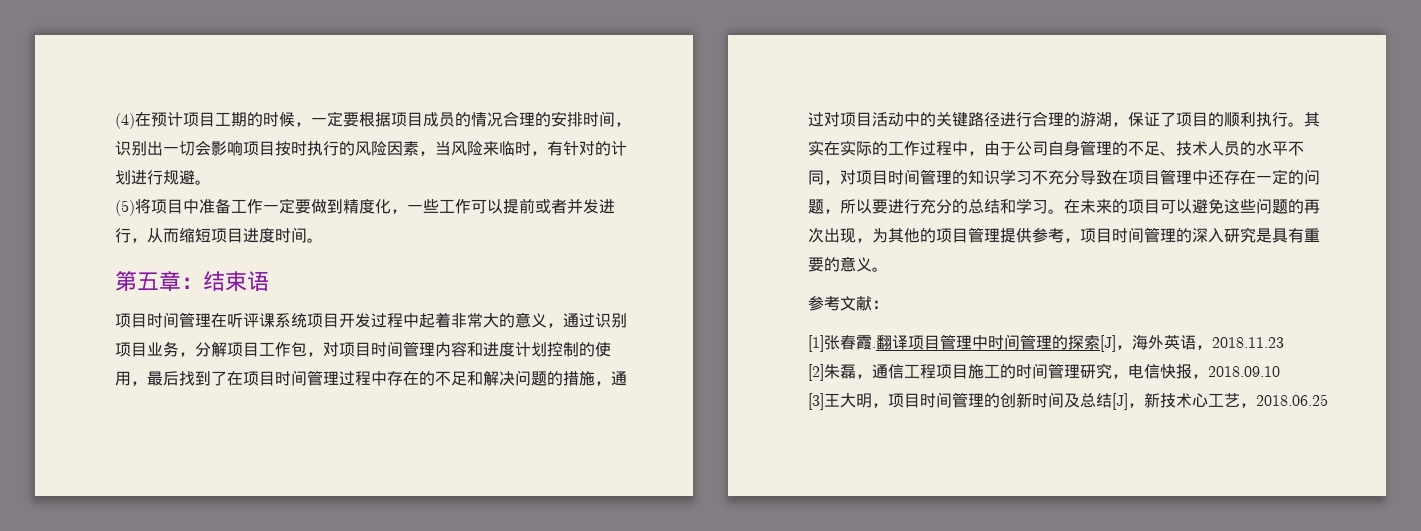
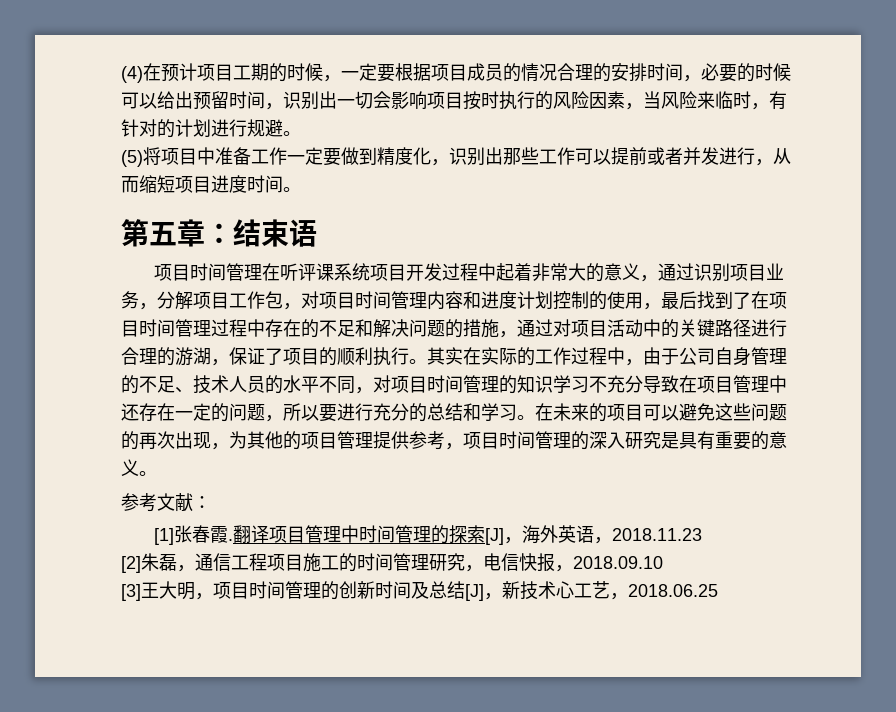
- (4)在预计项目工期的时候，一定要根据项目成员的情况合理的安排时间，识别出一切会影响项目按时执行的风险因素，当风险来临时，有针对的计划进行规避。
+ (4)在预计项目工期的时候，一定要根据项目成员的情况合理的安排时间，必要的时候可以给出预留时间，识别出一切会影响项目按时执行的风险因素，当风险来临时，有针对的计划进行规避。
- (5)将项目中准备工作一定要做到精度化，一些工作可以提前或者并发进行，从而缩短项目进度时间。
+ (5)将项目中准备工作一定要做到精度化，识别出那些工作可以提前或者并发进行，从而缩短项目进度时间。

